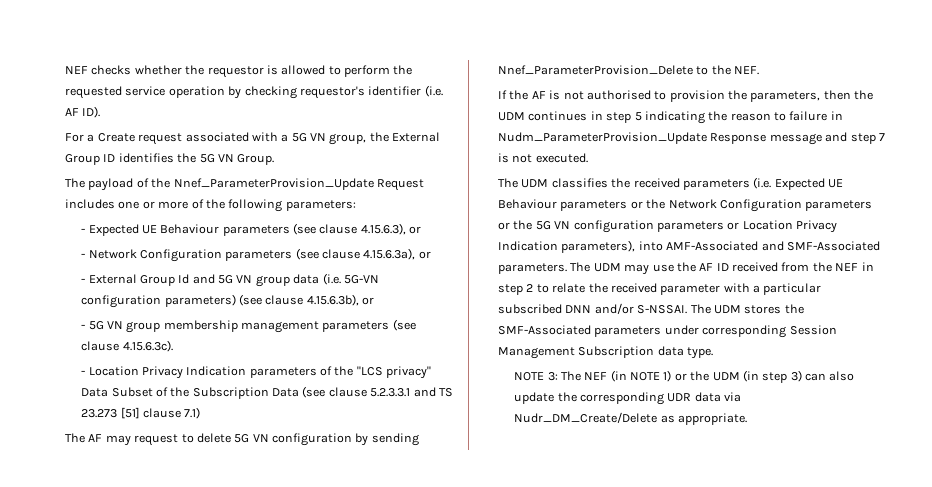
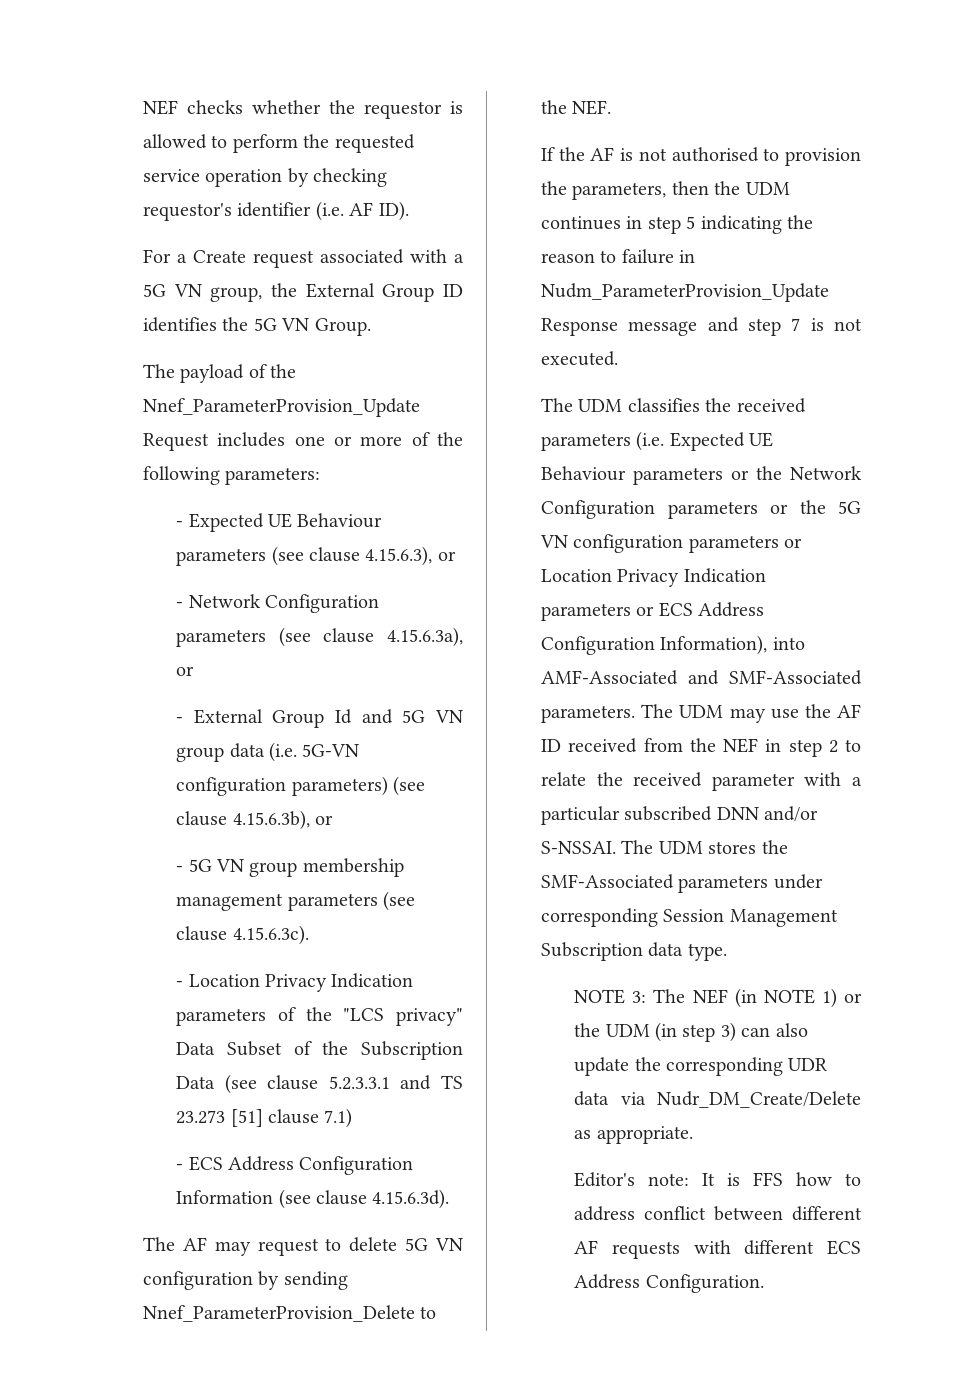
+ - ECS Address Configuration Information (see clause 4.15.6.3d).
- The UDM classifies the received parameters (i.e. Expected UE Behaviour parameters or the Network Configuration parameters or the 5G VN configuration parameters or Location Privacy Indication parameters), into AMF-Associated and SMF-Associated parameters.
+ The UDM classifies the received parameters (i.e. Expected UE Behaviour parameters or the Network Configuration parameters or the 5G VN configuration parameters or Location Privacy Indication parameters or ECS Address Configuration Information), into AMF-Associated and SMF-Associated parameters.
+ Editor's note: It is FFS how to address conflict between different AF requests with different ECS Address Configuration.

